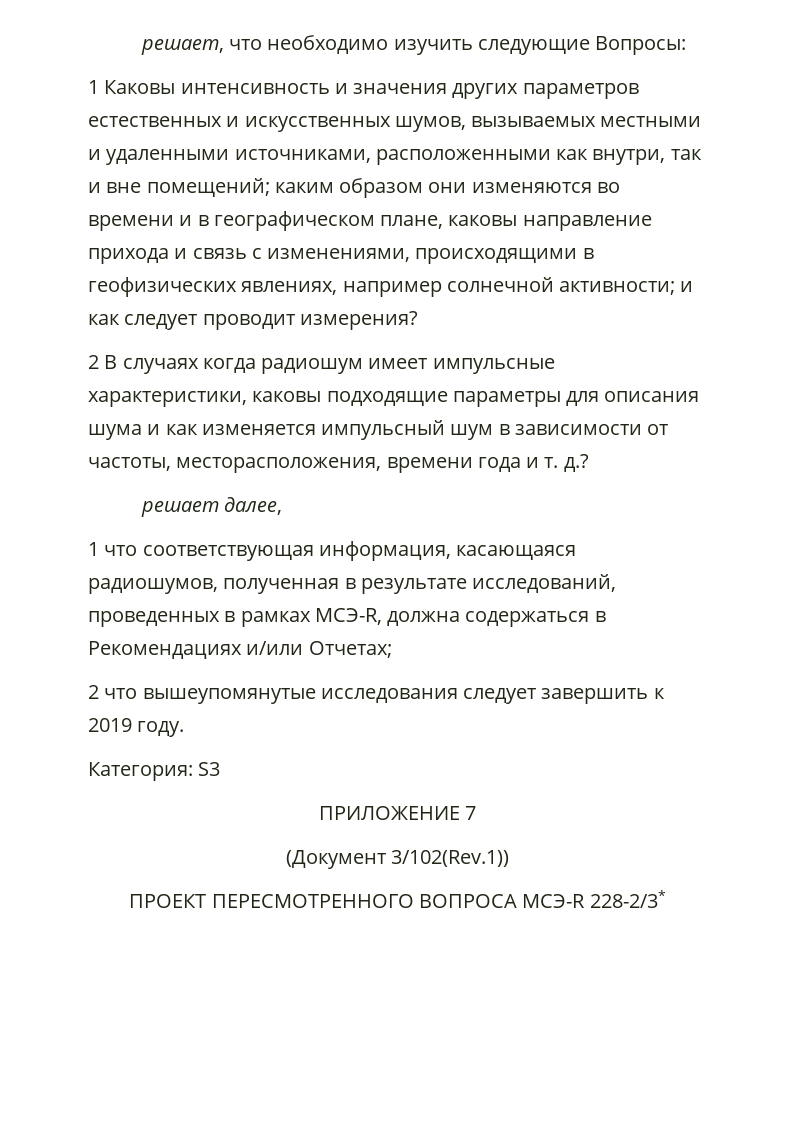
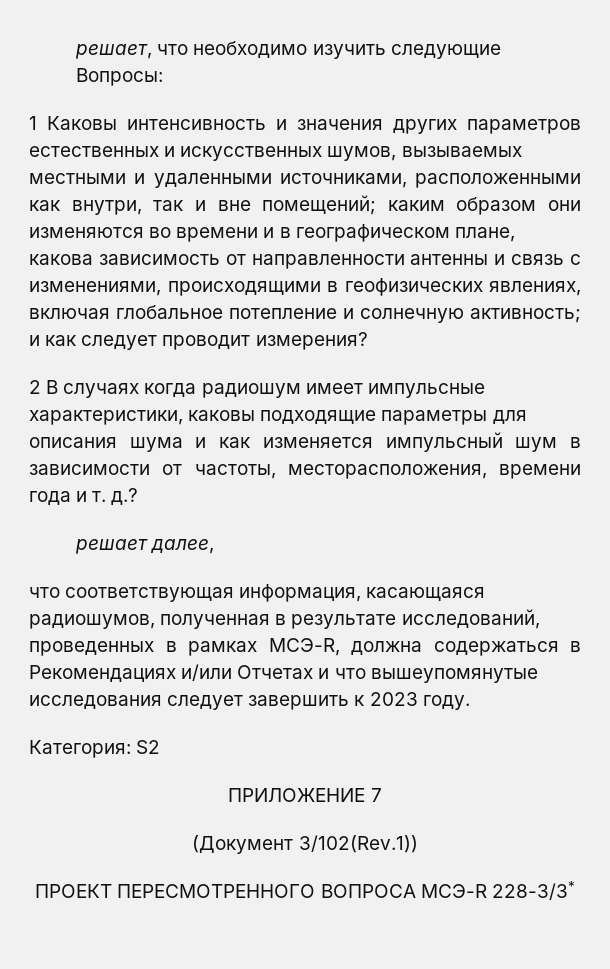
- 1 Каковы интенсивность и значения других параметров естественных и искусственных шумов, вызываемых местными и удаленными источниками, расположенными как внутри, так и вне помещений; каким образом они изменяются во времени и в географическом плане, каковы направление прихода и связь с изменениями, происходящими в геофизических явлениях, например солнечной активности; и как следует проводит измерения?
+ 1 Каковы интенсивность и значения других параметров естественных и искусственных шумов, вызываемых местными и удаленными источниками, расположенными как внутри, так и вне помещений; каким образом они изменяются во времени и в географическом плане, какова зависимость от направленности антенны и связь с изменениями, происходящими в геофизических явлениях, включая глобальное потепление и солнечную активность; и как следует проводит измерения?
- 1 что соответствующая информация, касающаяся радиошумов, полученная в результате исследований, проведенных в рамках МСЭ-R, должна содержаться в Рекомендациях и/или Отчетах;
- 2 что вышеупомянутые исследования следует завершить к 2019 году.
+ что соответствующая информация, касающаяся радиошумов, полученная в результате исследований, проведенных в рамках МСЭ-R, должна содержаться в Рекомендациях и/или Отчетах и что вышеупомянутые исследования следует завершить к 2023 году.
- Категория: S3
+ Категория: S2
- ПРОЕКТ ПЕРЕСМОТРЕННОГО ВОПРОСА МСЭ-R 228-2/3*
+ ПРОЕКТ ПЕРЕСМОТРЕННОГО ВОПРОСА МСЭ-R 228-3/3*

